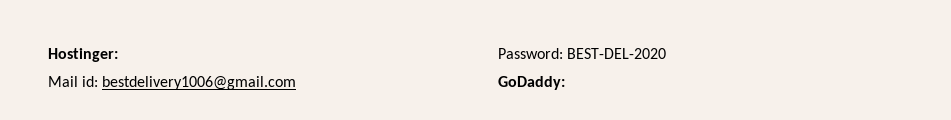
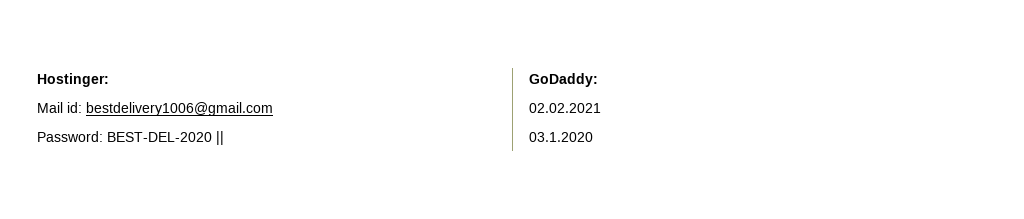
- Password: BEST-DEL-2020
+ Password: BEST-DEL-2020 ||
+ 02.02.2021
+ 03.1.2020

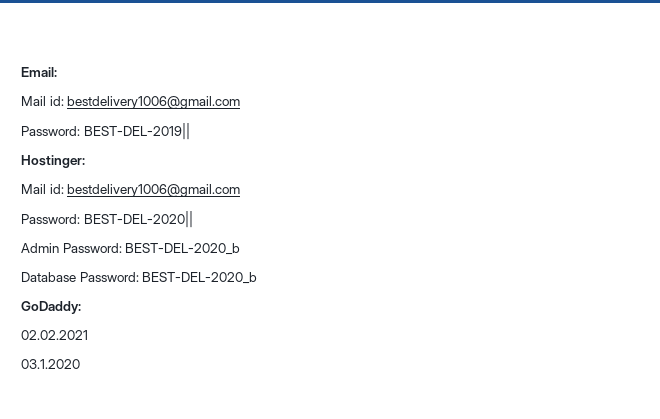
+ Email:
+ Mail id: bestdelivery1006@gmail.com
+ Password: BEST-DEL-2019||
- Password: BEST-DEL-2020 ||
+ Password: BEST-DEL-2020||
+ Admin Password: BEST-DEL-2020_b
+ Database Password: BEST-DEL-2020_b

